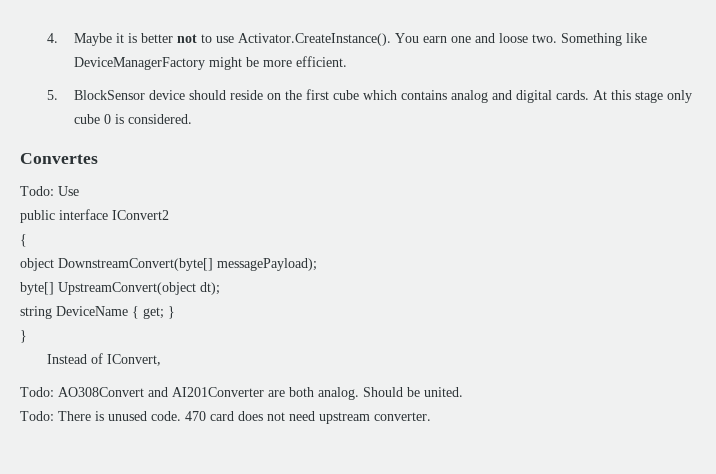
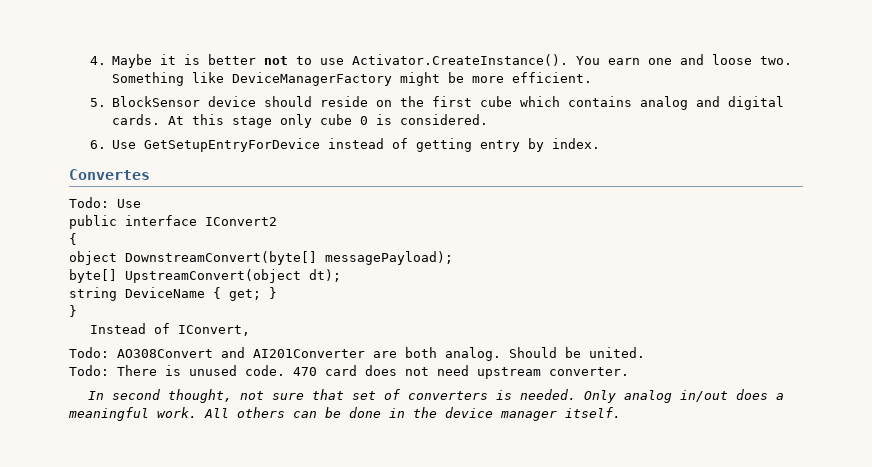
+ 6. Use GetSetupEntryForDevice instead of getting entry by index.
+ In second thought, not sure that set of converters is needed. Only analog in/out does a meaningful work. All others can be done in the device manager itself.

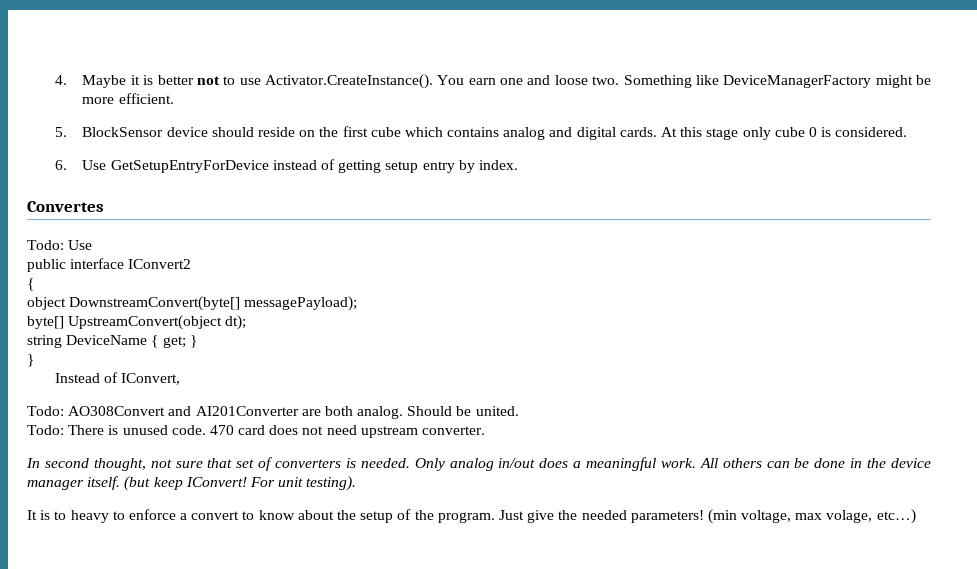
- 6. Use GetSetupEntryForDevice instead of getting entry by index.
+ 6. Use GetSetupEntryForDevice instead of getting setup entry by index.
+ (but keep IConvert! For unit testing).
+ It is to heavy to enforce a convert to know about the setup of the program. Just give the needed parameters! (min voltage, max volage, etc…)

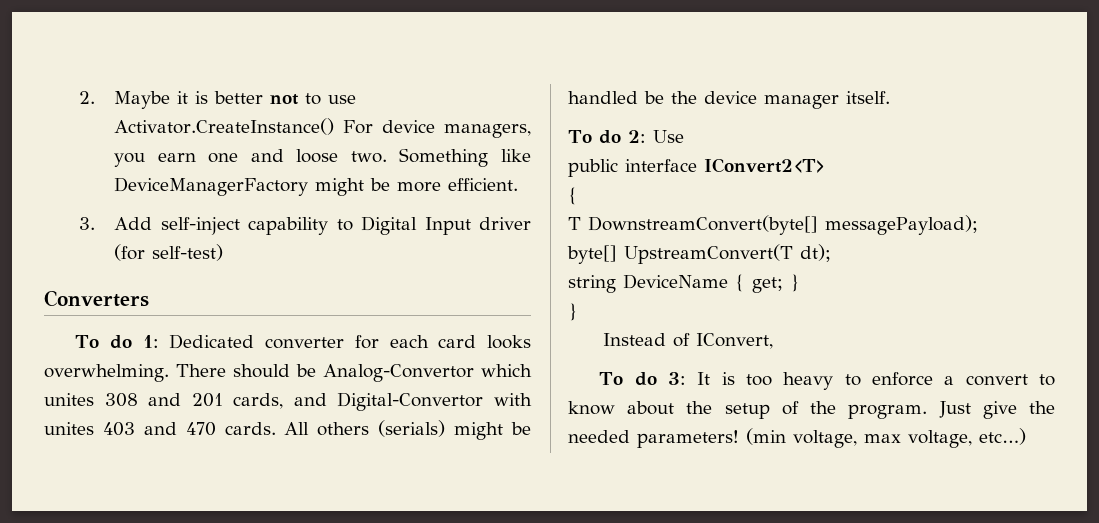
- 4. Maybe it is better not to use Activator.CreateInstance(). You earn one and loose two.
+ 2. Maybe it is better not to use Activator.CreateInstance() For device managers, you earn one and loose two.
- 5. BlockSensor device should reside on the first cube which contains analog and digital cards. At this stage only cube 0 is considered.
- 6. Use GetSetupEntryForDevice instead of getting setup entry by index.
- Convertes
- Todo: Use
+ 3. Add self-inject capability to Digital Input driver (for self-test)
+ Converters
+ To do 1: Dedicated converter for each card looks overwhelming. There should be Analog-Convertor which unites 308 and 201 cards, and Digital-Convertor with unites 403 and 470 cards. All others (serials) might be handled be the device manager itself.
+ To do 2: Use
- public interface IConvert2
+ public interface IConvert2<T>
- object DownstreamConvert(byte[] messagePayload);
+ T DownstreamConvert(byte[] messagePayload);
- byte[] UpstreamConvert(object dt);
+ byte[] UpstreamConvert(T dt);
- Todo: AO308Convert and AI201Converter are both analog. Should be united.
- Todo: There is unused code. 470 card does not need upstream converter.
- In second thought, not sure that set of converters is needed. Only analog in/out does a meaningful work. All others can be done in the device manager itself. (but keep IConvert! For unit testing).
- It is to heavy to enforce a convert to know about the setup of the program.
+ To do 3: It is too heavy to enforce a convert to know about the setup of the program.
- (min voltage, max volage, etc…)
+ (min voltage, max voltage, etc…)

